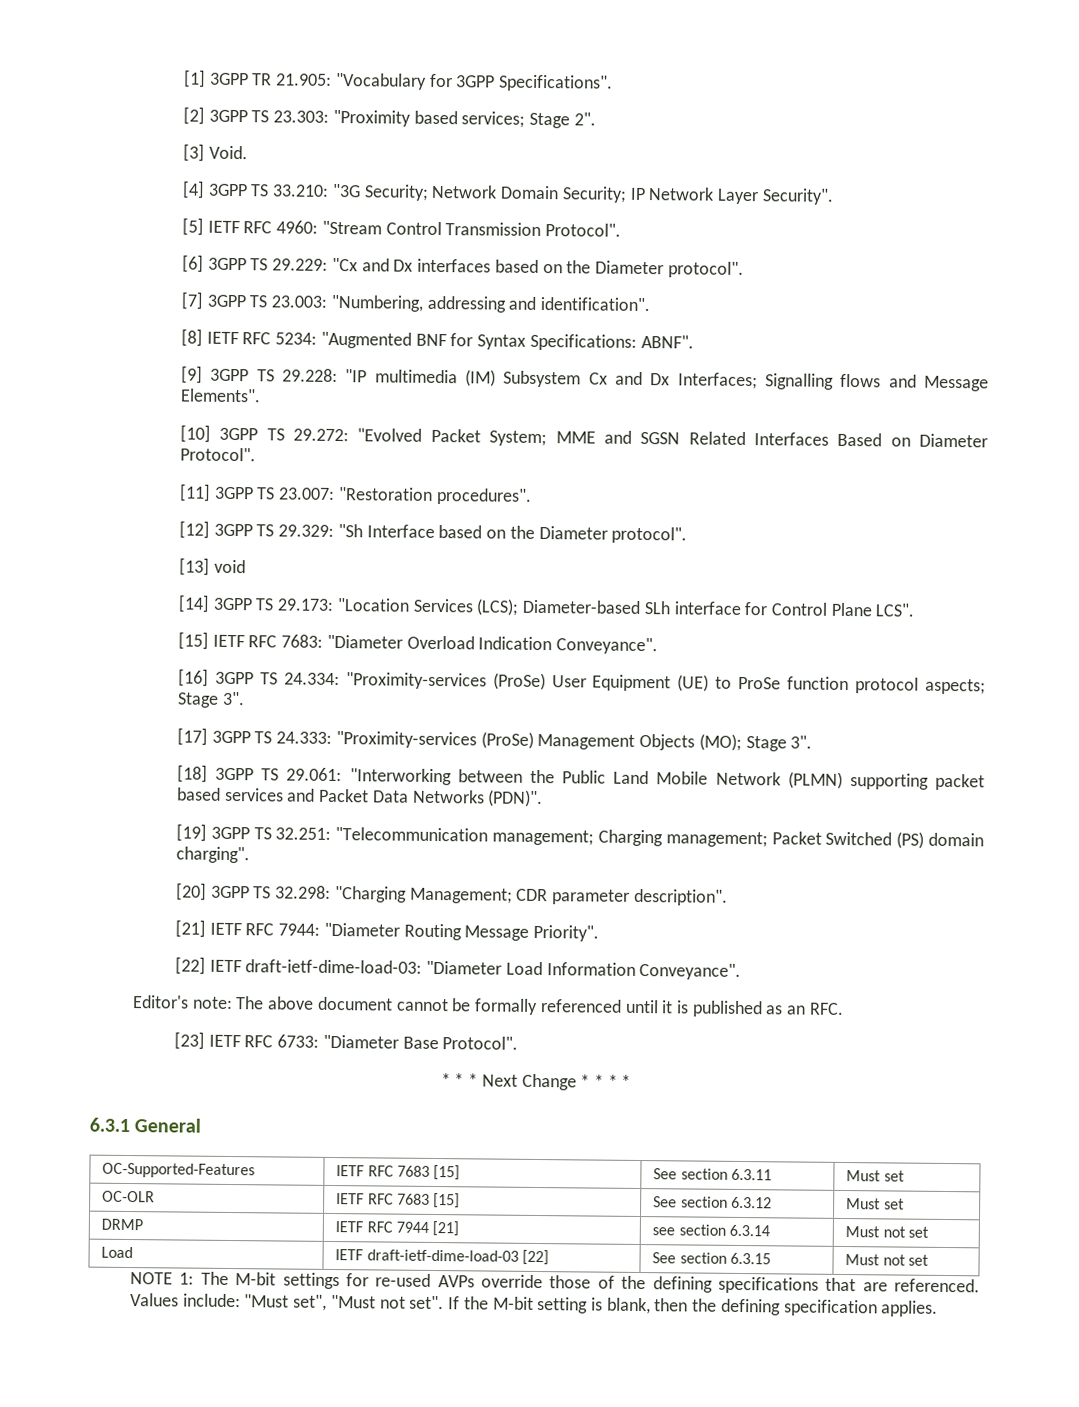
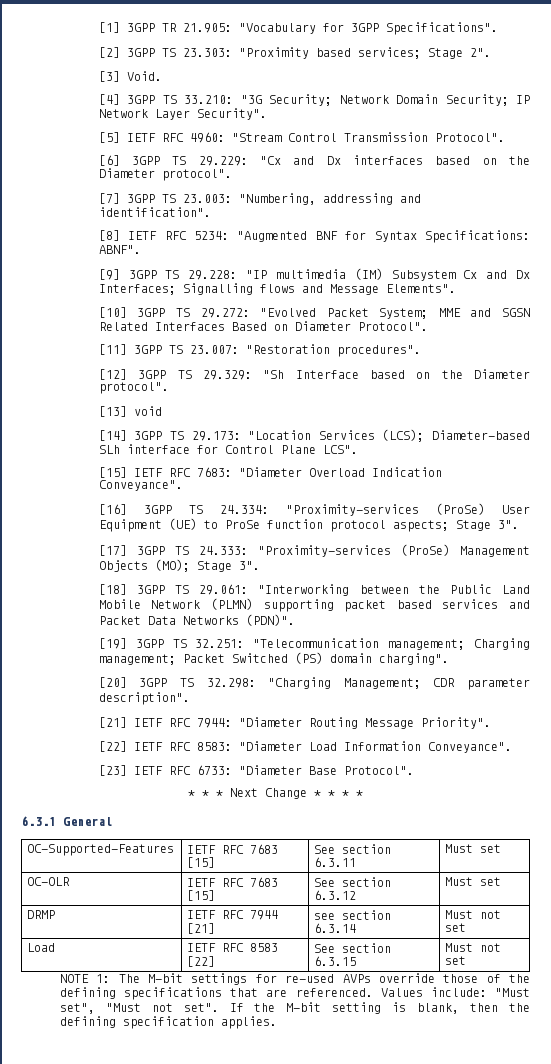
- [22] IETF draft-ietf-dime-load-03: "Diameter Load Information Conveyance".
+ [22] IETF RFC 8583: "Diameter Load Information Conveyance".
- Editor's note: The above document cannot be formally referenced until it is published as an RFC.
- Load | IETF draft-ietf-dime-load-03 [22] | See section 6.3.15 | Must not set
+ Load | IETF RFC 8583 [22] | See section 6.3.15 | Must not set

